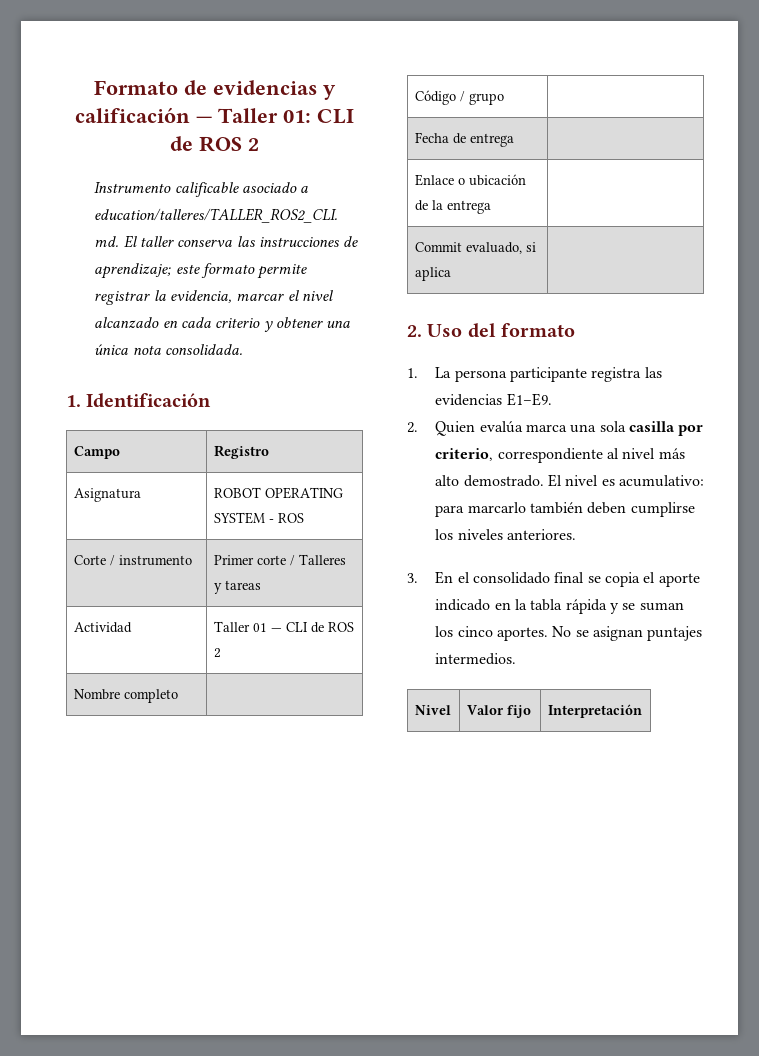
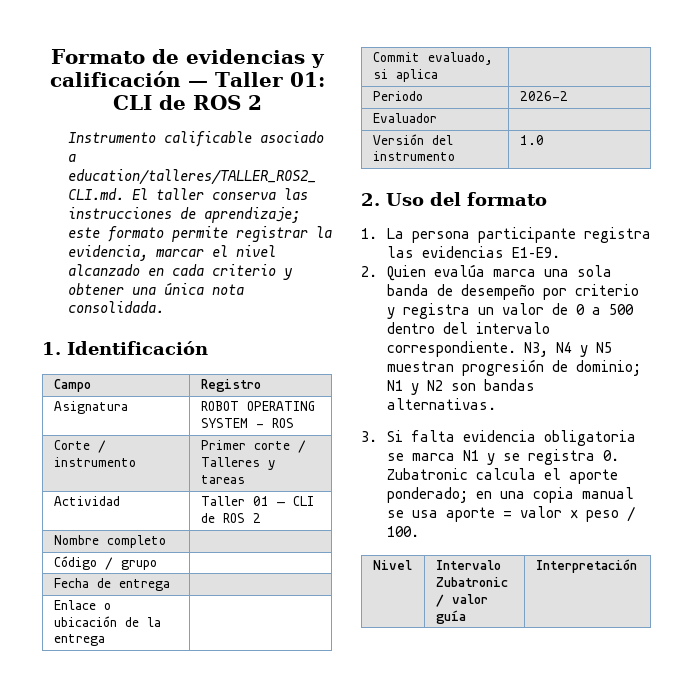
+ Periodo | 2026-2
+ Evaluador |
+ Versión del instrumento | 1.0
- 2. Quien evalúa marca una sola casilla por criterio, correspondiente al nivel más alto demostrado. El nivel es acumulativo: para marcarlo también deben cumplirse los niveles anteriores.
- 3. En el consolidado final se copia el aporte indicado en la tabla rápida y se suman los cinco aportes. No se asignan puntajes intermedios.
- Nivel | Valor fijo | Interpretación
+ 2. Quien evalúa marca una sola banda de desempeño por criterio y registra un valor de 0 a 500 dentro del intervalo correspondiente. N3, N4 y N5 muestran progresión de dominio; N1 y N2 son bandas alternativas.
+ 3. Si falta evidencia obligatoria se marca N1 y se registra 0. Zubatronic calcula el aporte ponderado; en una copia manual se usa aporte = valor × peso / 100.
+ Nivel | Intervalo Zubatronic / valor guía | Interpretación

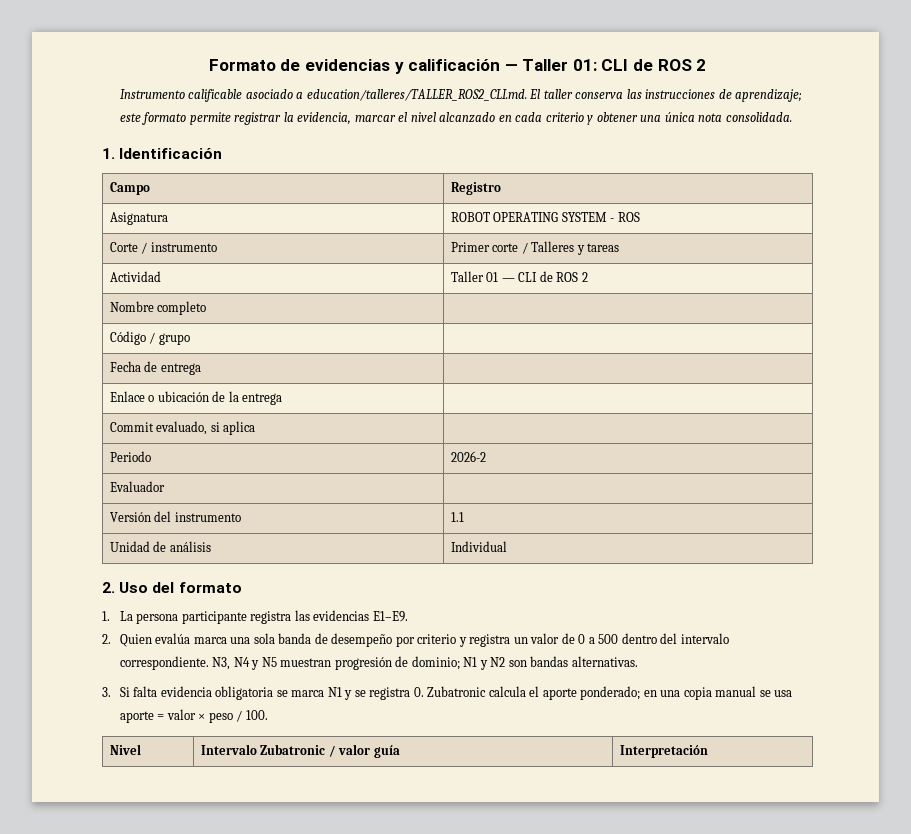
- Versión del instrumento | 1.0
+ Versión del instrumento | 1.1
+ Unidad de análisis | Individual

